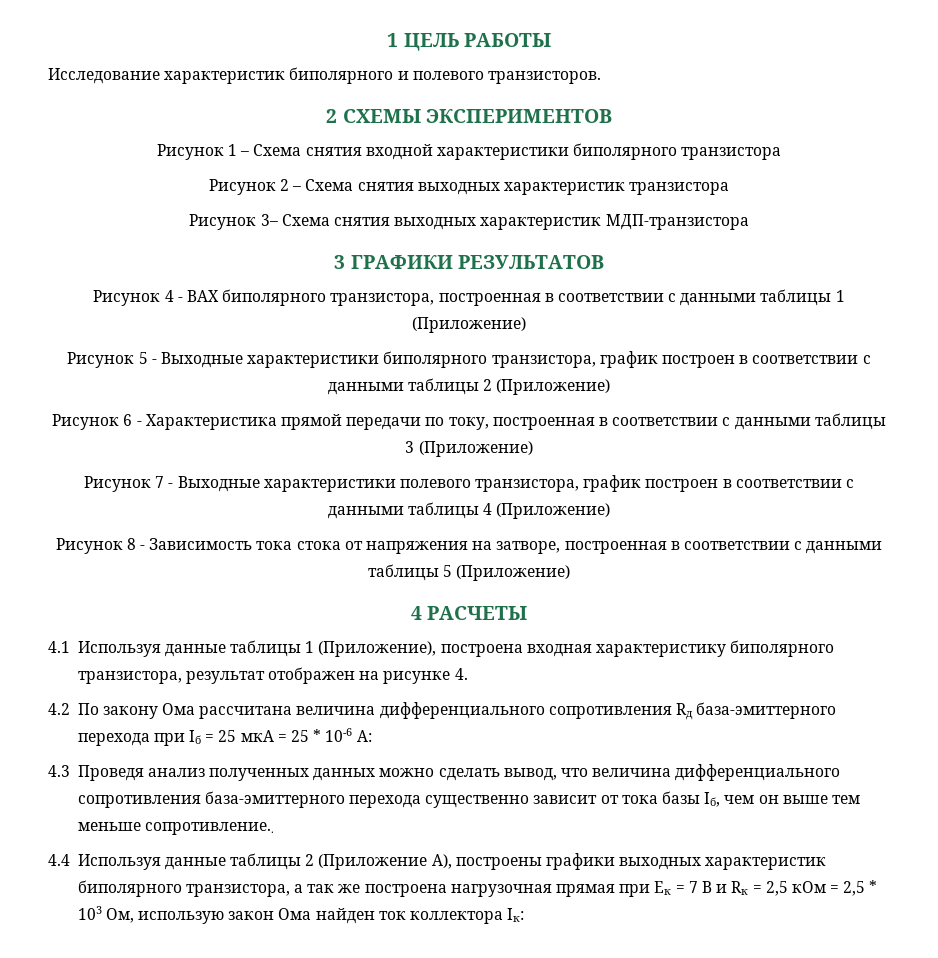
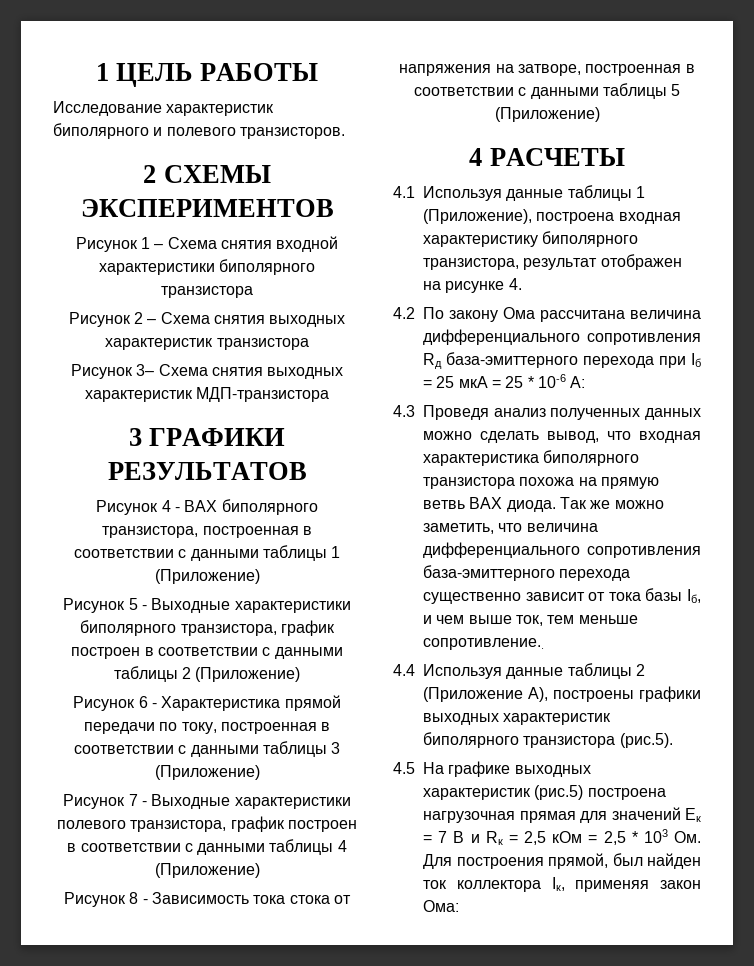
- 4.3 Проведя анализ полученных данных можно сделать вывод, что величина дифференциального сопротивления база-эмиттерного перехода существенно зависит от тока базы Iб, чем он выше тем меньше сопротивление..
+ 4.3 Проведя анализ полученных данных можно сделать вывод, что входная характеристика биполярного транзистора похожа на прямую ветвь ВАХ диода. Так же можно заметить, что величина дифференциального сопротивления база-эмиттерного перехода существенно зависит от тока базы Iб, и чем выше ток, тем меньше сопротивление..
- 4.4 Используя данные таблицы 2 (Приложение А), построены графики выходных характеристик биполярного транзистора, а так же построена нагрузочная прямая при Eк = 7 В и Rк = 2,5 кОм = 2,5 * 103 Ом, использую закон Ома найден ток коллектора Iк:
+ 4.4 Используя данные таблицы 2 (Приложение А), построены графики выходных характеристик биполярного транзистора (рис.5).
+ 4.5 На графике выходных характеристик (рис.5) построена нагрузочная прямая для значений Eк = 7 В и Rк = 2,5 кОм = 2,5 * 103 Ом. Для построения прямой, был найден ток коллектора Iк, применяя закон Ома:

